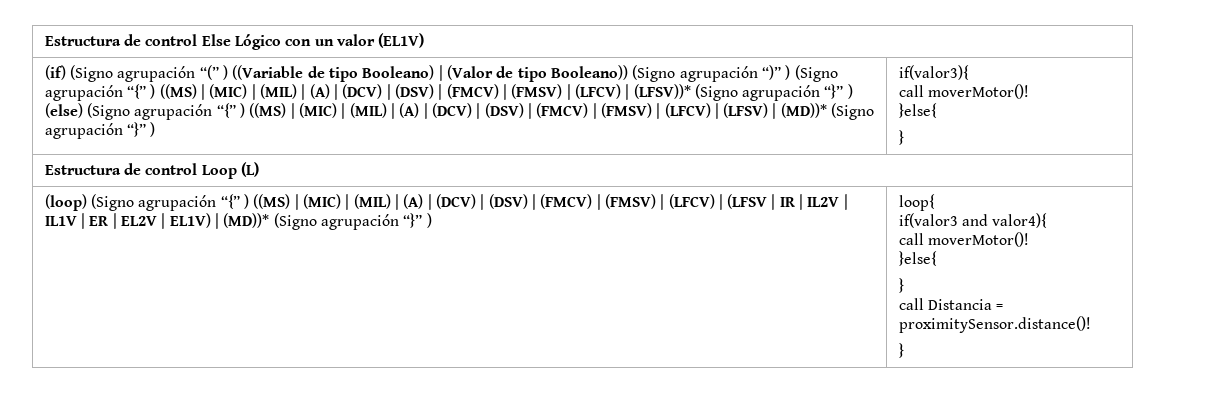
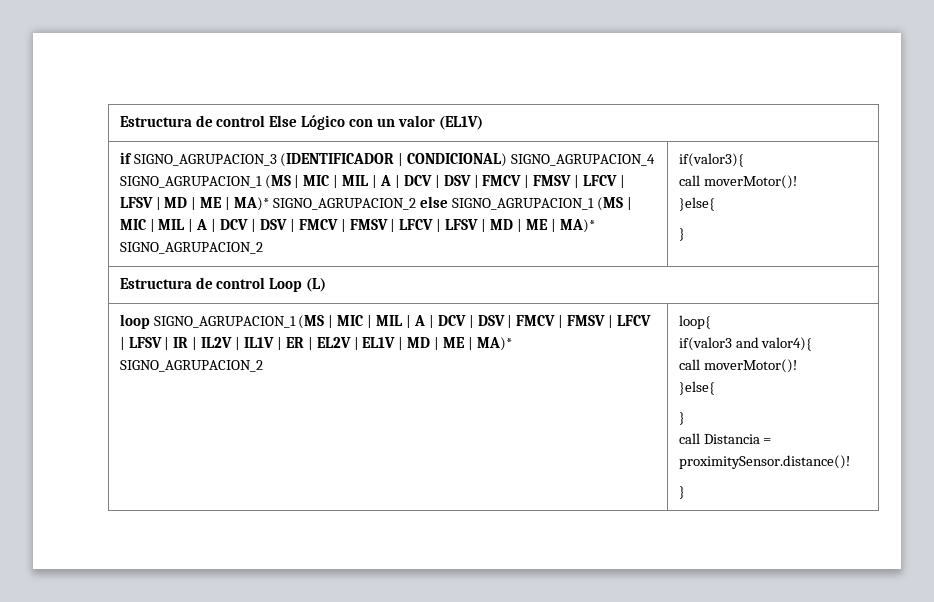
- (if) (Signo agrupación “(” ) ((Variable de tipo Booleano) | (Valor de tipo Booleano)) (Signo agrupación “)” ) (Signo agrupación “{” ) ((MS) | (MIC) | (MIL) | (A) | (DCV) | (DSV) | (FMCV) | (FMSV) | (LFCV) | (LFSV))* (Signo agrupación “}” ) (else) (Signo agrupación “{” ) ((MS) | (MIC) | (MIL) | (A) | (DCV) | (DSV) | (FMCV) | (FMSV) | (LFCV) | (LFSV) | (MD))* (Signo agrupación “}” )
+ if SIGNO_AGRUPACION_3 (IDENTIFICADOR | CONDICIONAL) SIGNO_AGRUPACION_4 SIGNO_AGRUPACION_1 (MS | MIC | MIL | A | DCV | DSV | FMCV | FMSV | LFCV | LFSV | MD | ME | MA)* SIGNO_AGRUPACION_2 else SIGNO_AGRUPACION_1 (MS | MIC | MIL | A | DCV | DSV | FMCV | FMSV | LFCV | LFSV | MD | ME | MA)* SIGNO_AGRUPACION_2
- (loop) (Signo agrupación “{” ) ((MS) | (MIC) | (MIL) | (A) | (DCV) | (DSV) | (FMCV) | (FMSV) | (LFCV) | (LFSV | IR | IL2V | IL1V | ER | EL2V | EL1V) | (MD))* (Signo agrupación “}” ) | loop{
+ loop SIGNO_AGRUPACION_1 (MS | MIC | MIL | A | DCV | DSV | FMCV | FMSV | LFCV | LFSV | IR | IL2V | IL1V | ER | EL2V | EL1V | MD | ME | MA)* SIGNO_AGRUPACION_2 | loop{

